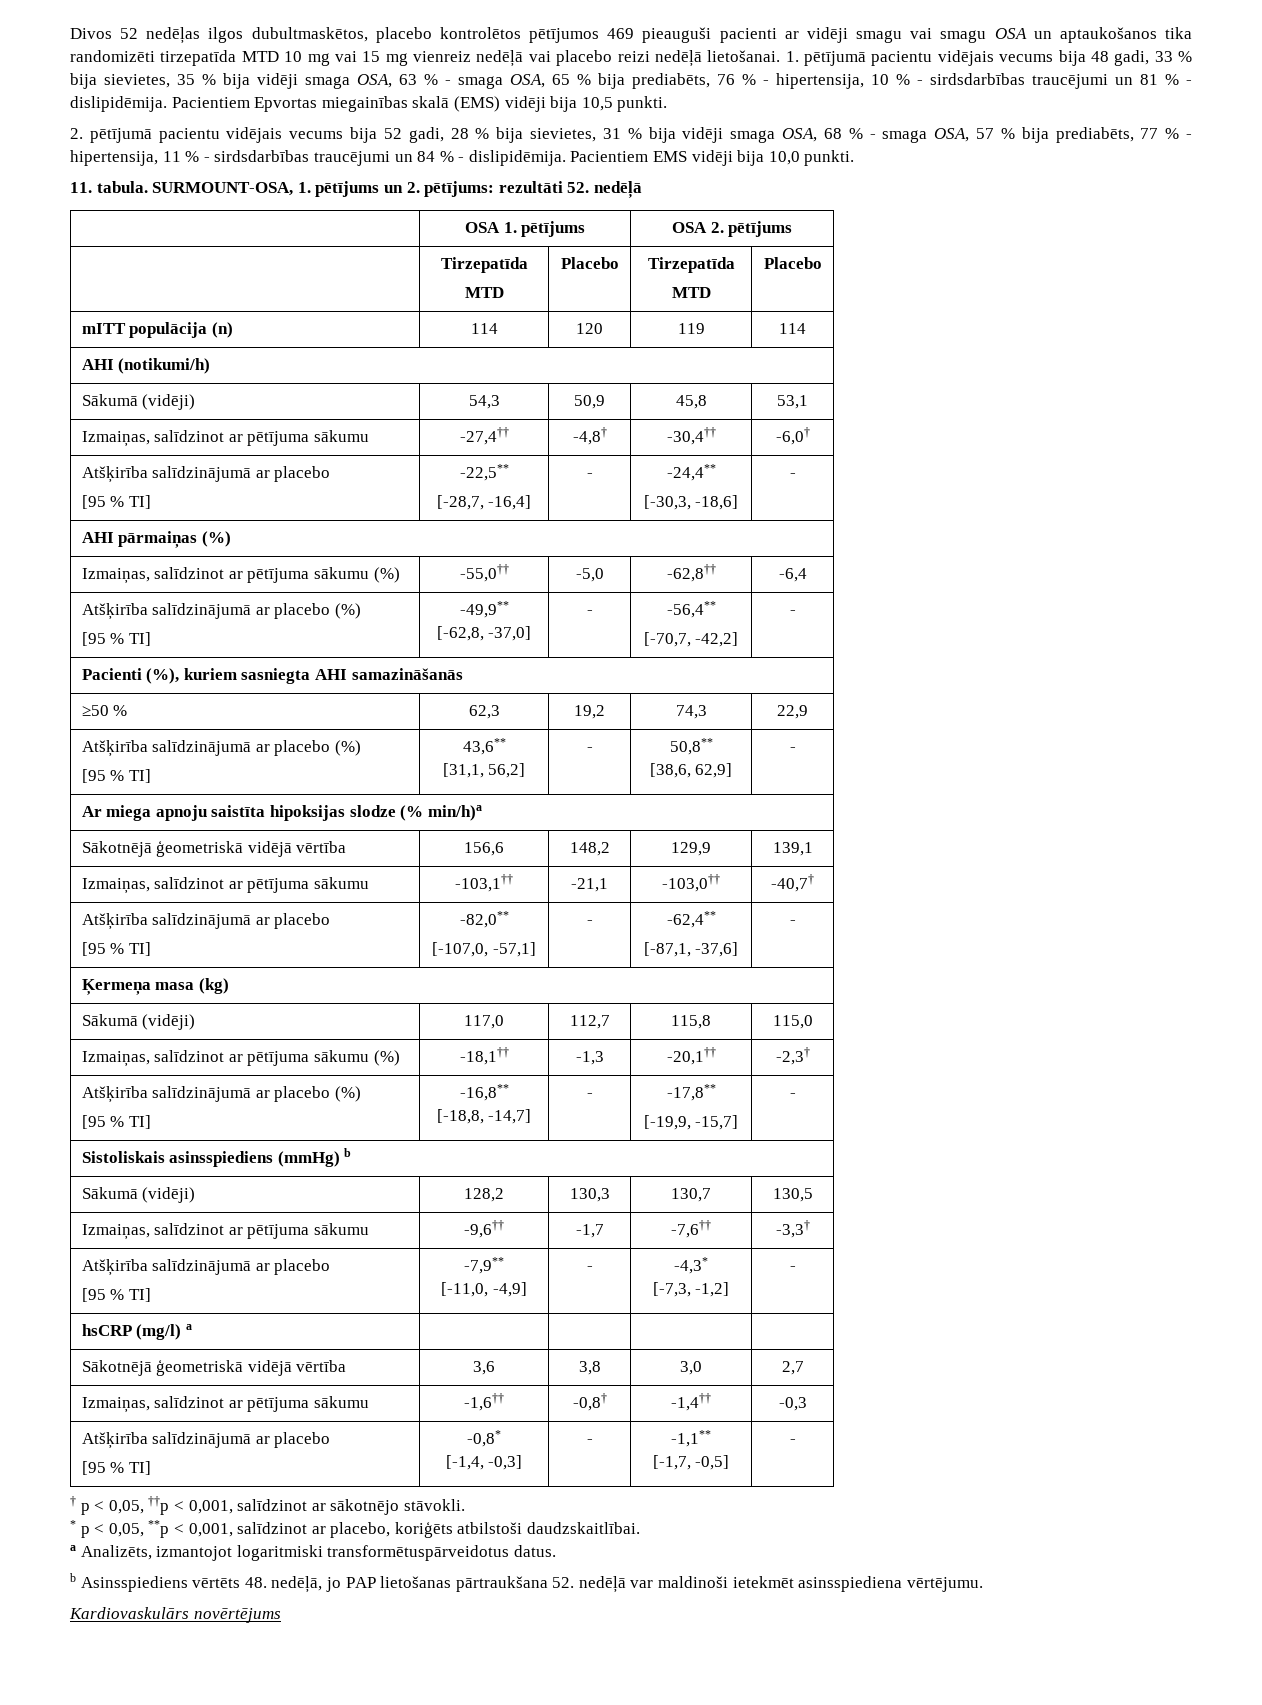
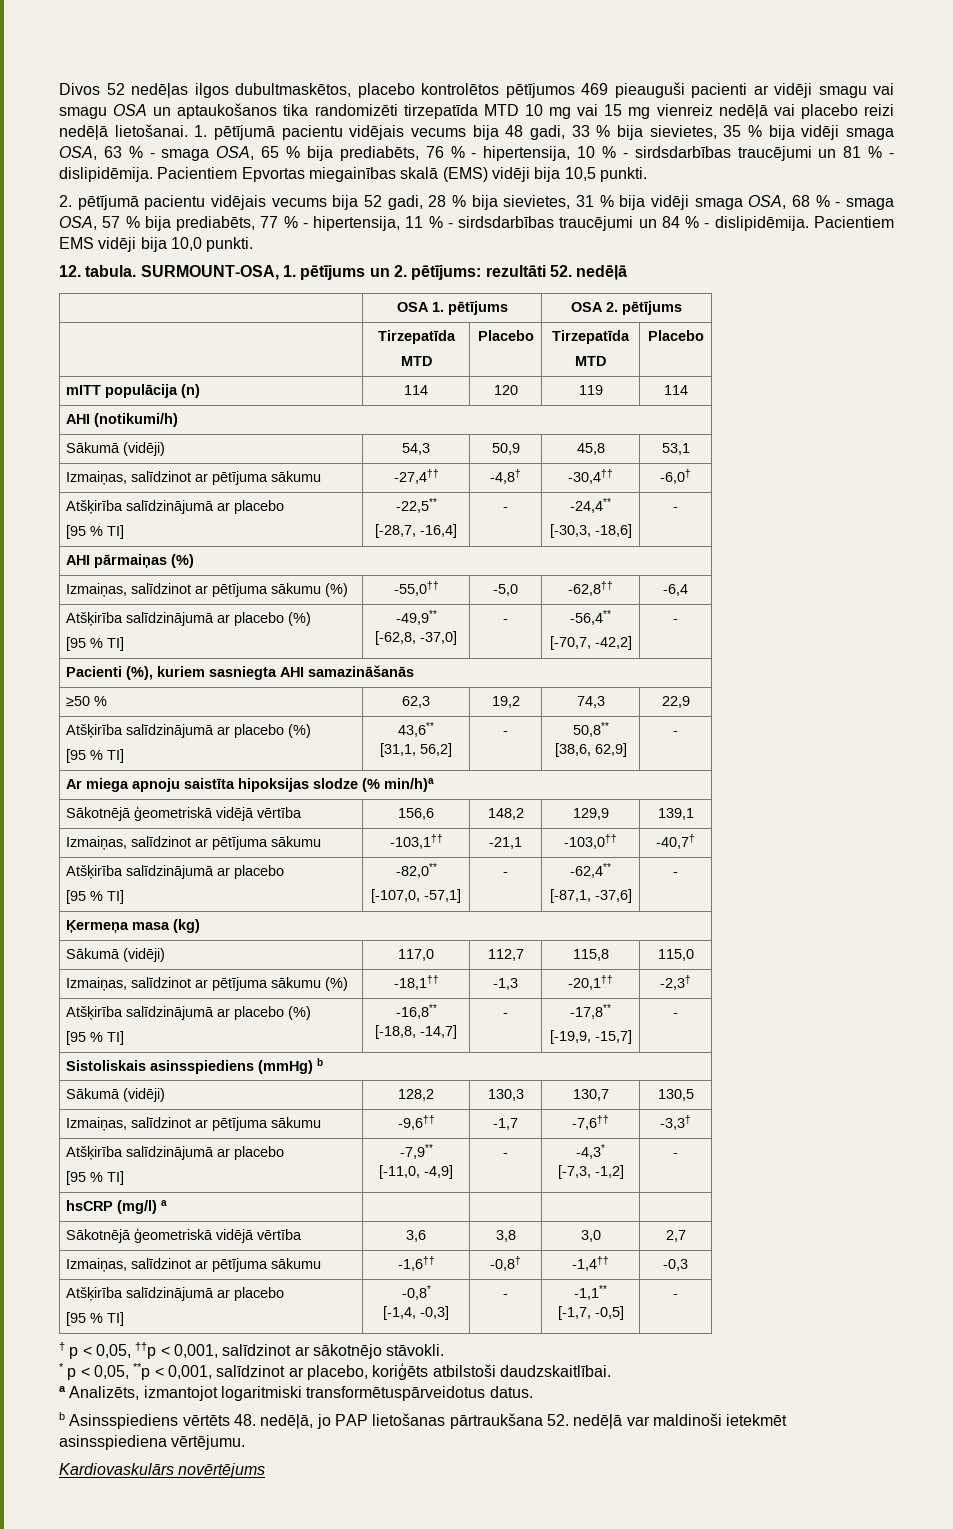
- 11. tabula.
+ 12. tabula.

